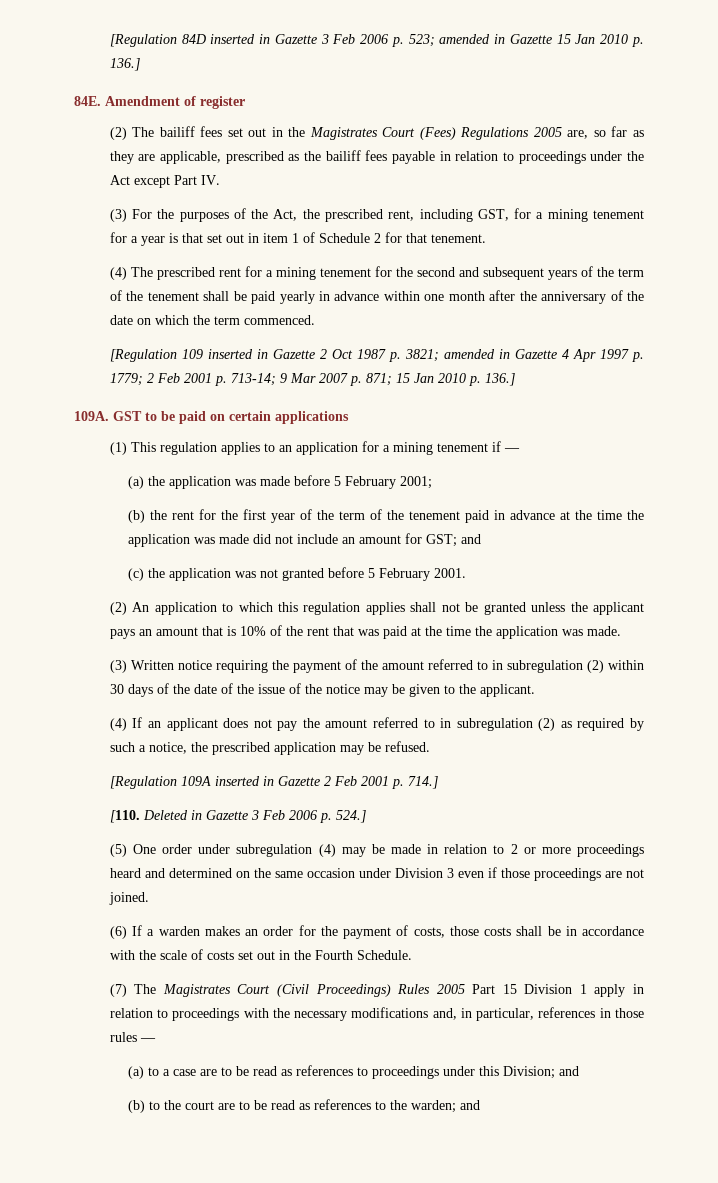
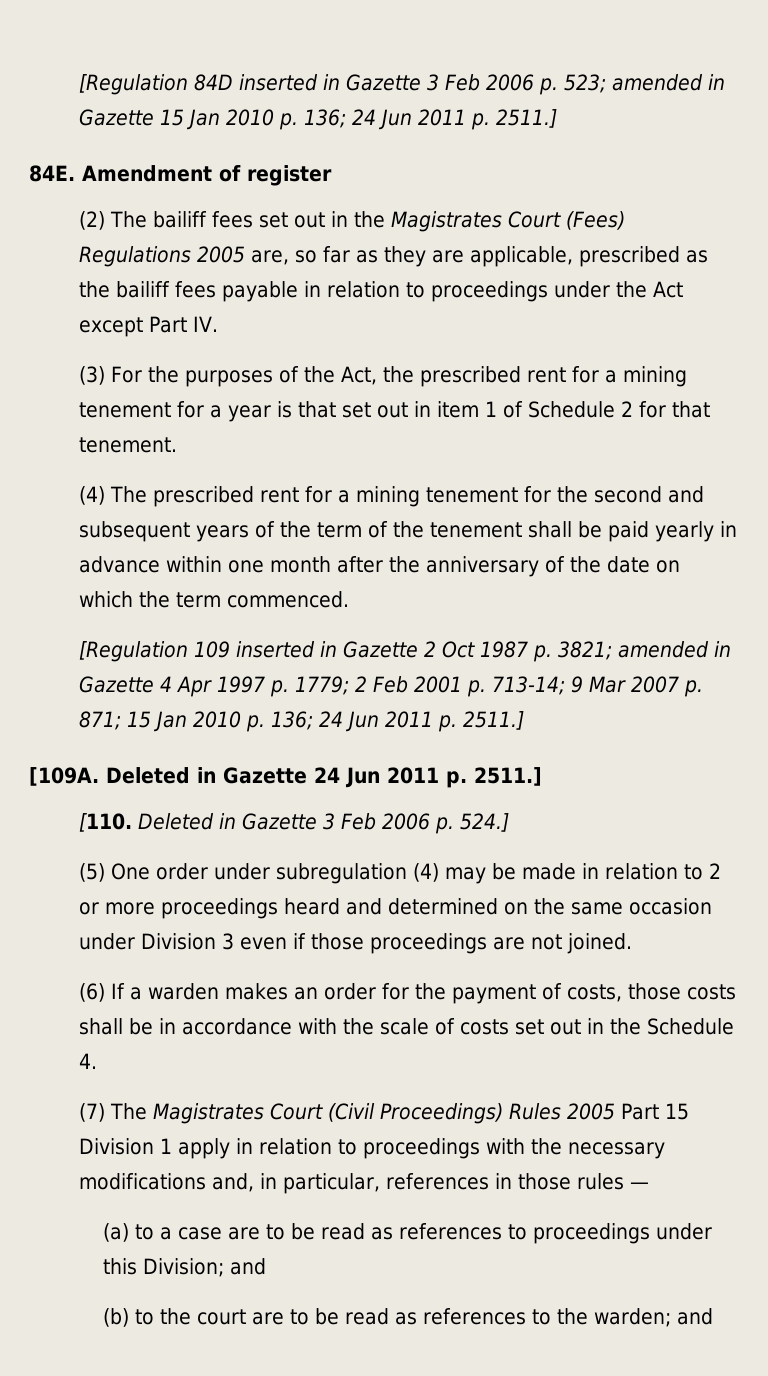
- [Regulation 84D inserted in Gazette 3 Feb 2006 p. 523; amended in Gazette 15 Jan 2010 p. 136.]
+ [Regulation 84D inserted in Gazette 3 Feb 2006 p. 523; amended in Gazette 15 Jan 2010 p. 136; 24 Jun 2011 p. 2511.]
- (3) For the purposes of the Act, the prescribed rent, including GST, for a mining tenement for a year is that set out in item 1 of Schedule 2 for that tenement.
+ (3) For the purposes of the Act, the prescribed rent for a mining tenement for a year is that set out in item 1 of Schedule 2 for that tenement.
- [Regulation 109 inserted in Gazette 2 Oct 1987 p. 3821; amended in Gazette 4 Apr 1997 p. 1779; 2 Feb 2001 p. 713-14; 9 Mar 2007 p. 871; 15 Jan 2010 p. 136.]
- 109A. GST to be paid on certain applications
- (1) This regulation applies to an application for a mining tenement if —
- (a) the application was made before 5 February 2001;
- (b) the rent for the first year of the term of the tenement paid in advance at the time the application was made did not include an amount for GST; and
- (c) the application was not granted before 5 February 2001.
- (2) An application to which this regulation applies shall not be granted unless the applicant pays an amount that is 10% of the rent that was paid at the time the application was made.
- (3) Written notice requiring the payment of the amount referred to in subregulation (2) within 30 days of the date of the issue of the notice may be given to the applicant.
- (4) If an applicant does not pay the amount referred to in subregulation (2) as required by such a notice, the prescribed application may be refused.
- [Regulation 109A inserted in Gazette 2 Feb 2001 p. 714.]
+ [Regulation 109 inserted in Gazette 2 Oct 1987 p. 3821; amended in Gazette 4 Apr 1997 p. 1779; 2 Feb 2001 p. 713-14; 9 Mar 2007 p. 871; 15 Jan 2010 p. 136; 24 Jun 2011 p. 2511.]
+ [109A. Deleted in Gazette 24 Jun 2011 p. 2511.]
- (6) If a warden makes an order for the payment of costs, those costs shall be in accordance with the scale of costs set out in the Fourth Schedule.
+ (6) If a warden makes an order for the payment of costs, those costs shall be in accordance with the scale of costs set out in the Schedule 4.

